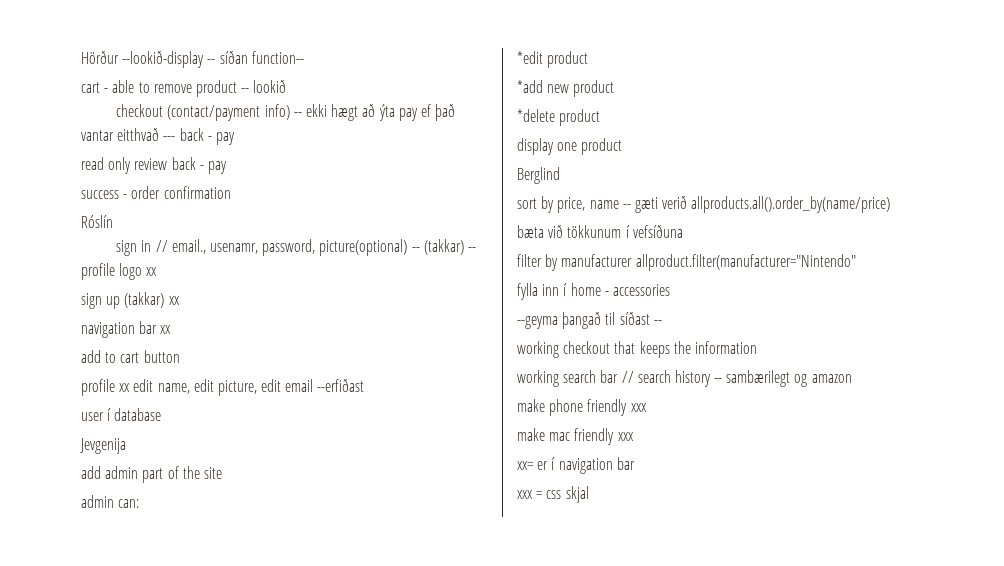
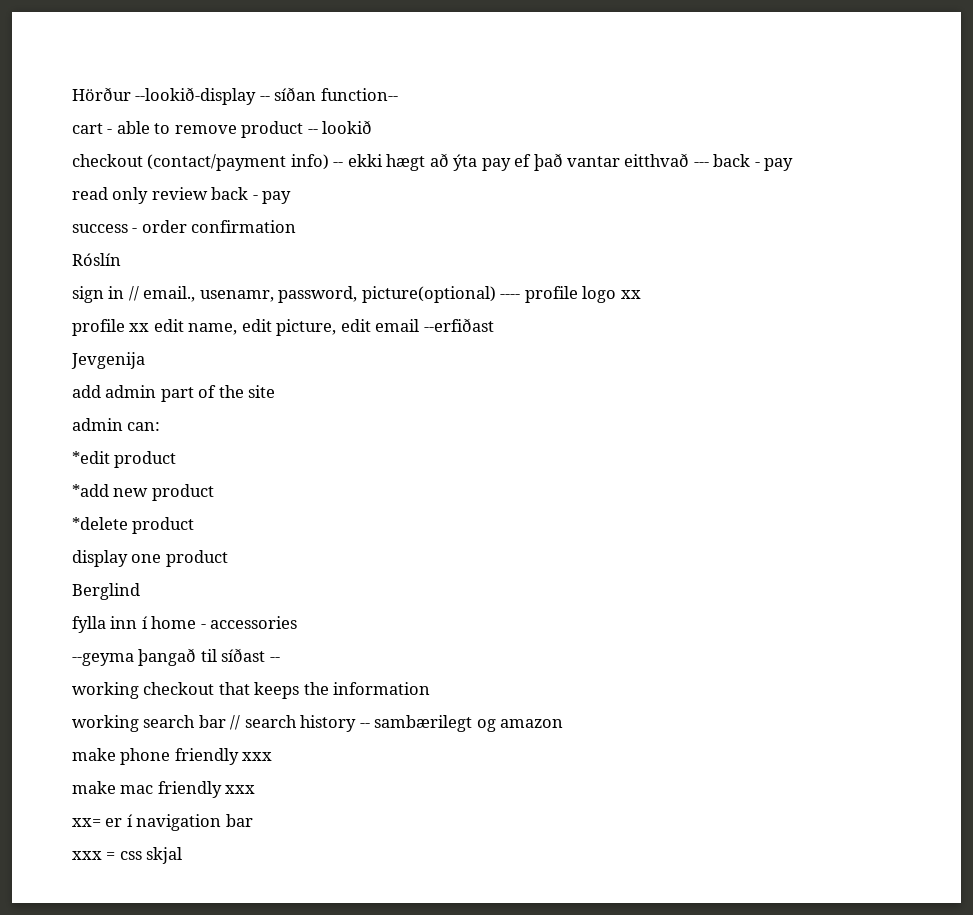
- sign in // email., usenamr, password, picture(optional) -- (takkar) -- profile logo xx
+ sign in // email., usenamr, password, picture(optional) ---- profile logo xx
- sign up (takkar) xx
- navigation bar xx
- add to cart button
- user í database
- sort by price, name -- gæti verið allproducts.all().order_by(name/price)
- bæta við tökkunum í vefsíðuna
- filter by manufacturer allproduct.filter(manufacturer="Nintendo"

